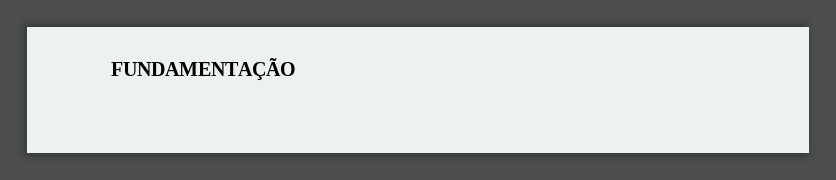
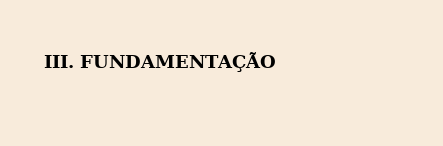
- FUNDAMENTAÇÃO
+ III. FUNDAMENTAÇÃO

